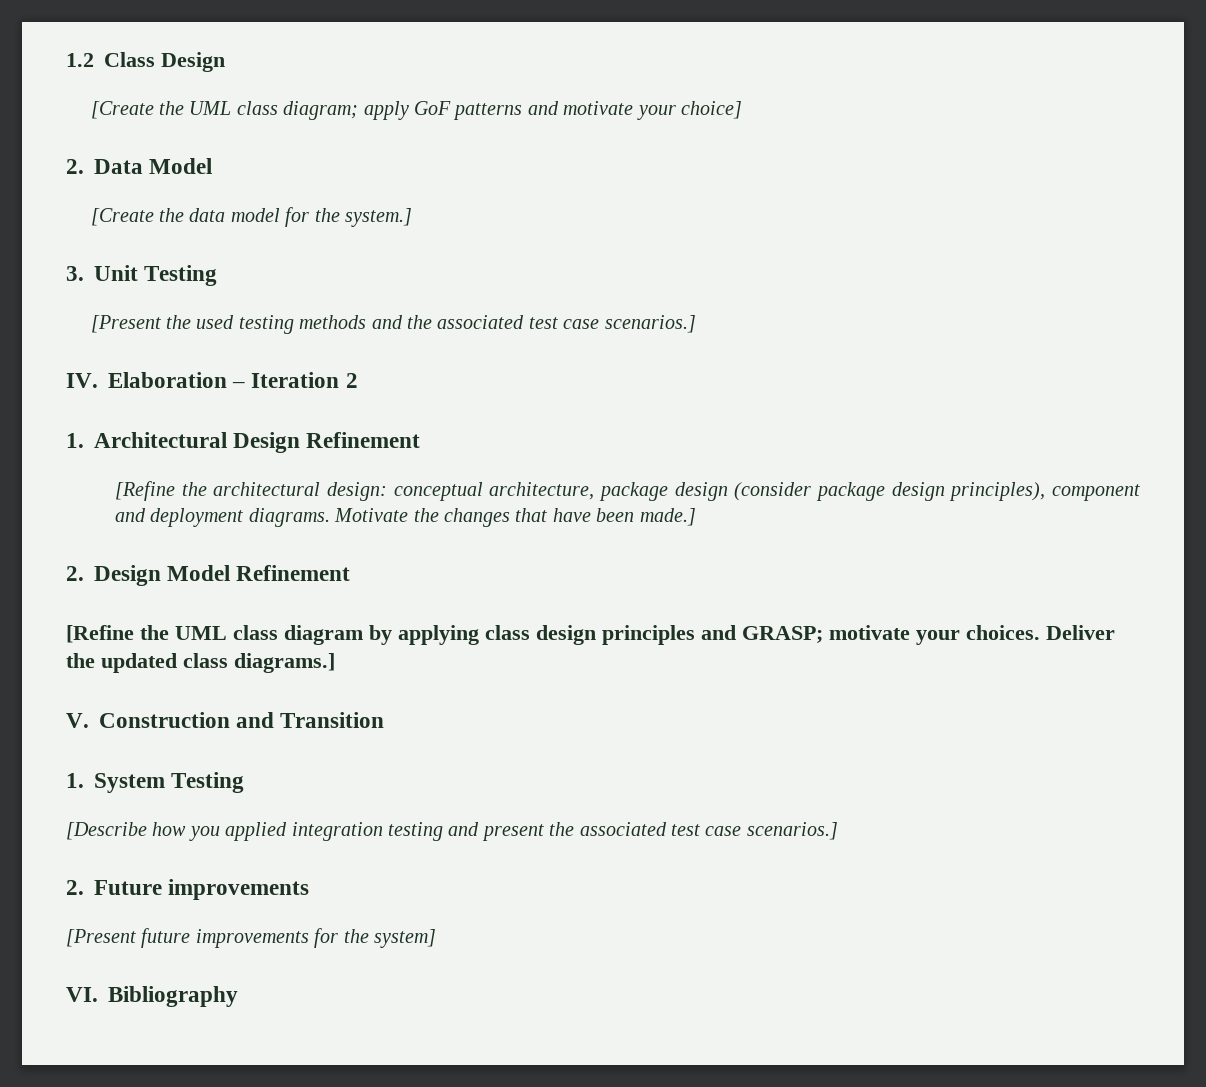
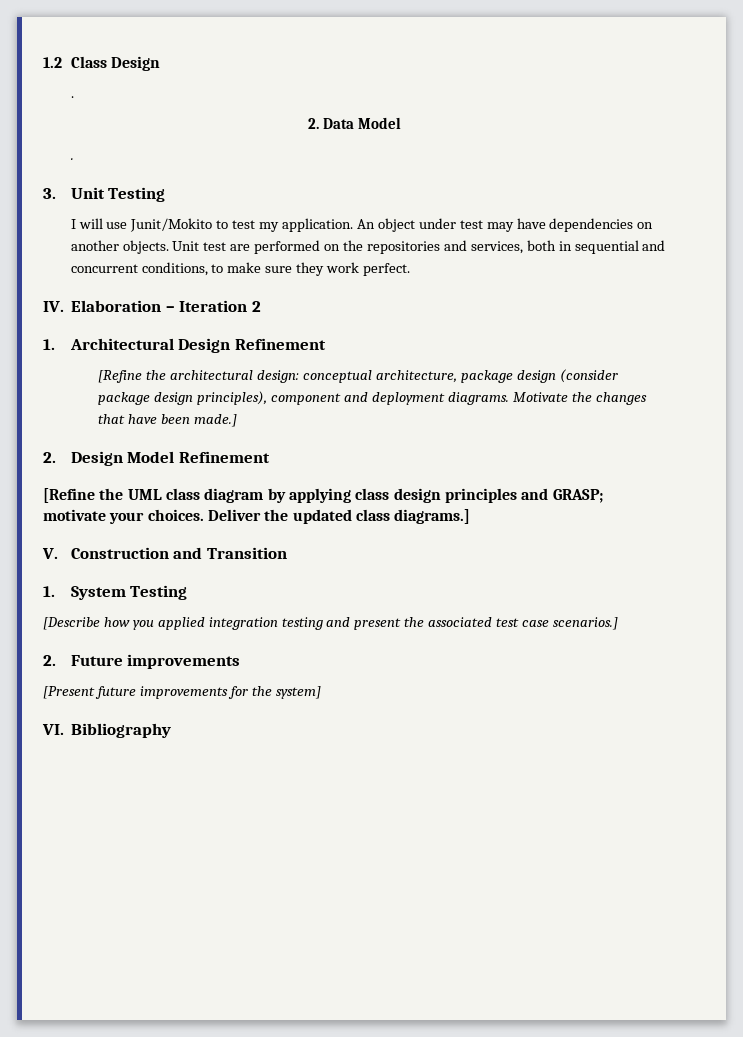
  1.2 Class Design
- [Create the UML class diagram; apply GoF patterns and motivate your choice]
+ .
  2. Data Model
- [Create the data model for the system.]
+ .
  3. Unit Testing
- [Present the used testing methods and the associated test case scenarios.]
+ I will use Junit/Mokito to test my application. An object under test may have dependencies on another objects. Unit test are performed on the repositories and services, both in sequential and concurrent conditions, to make sure they work perfect.

